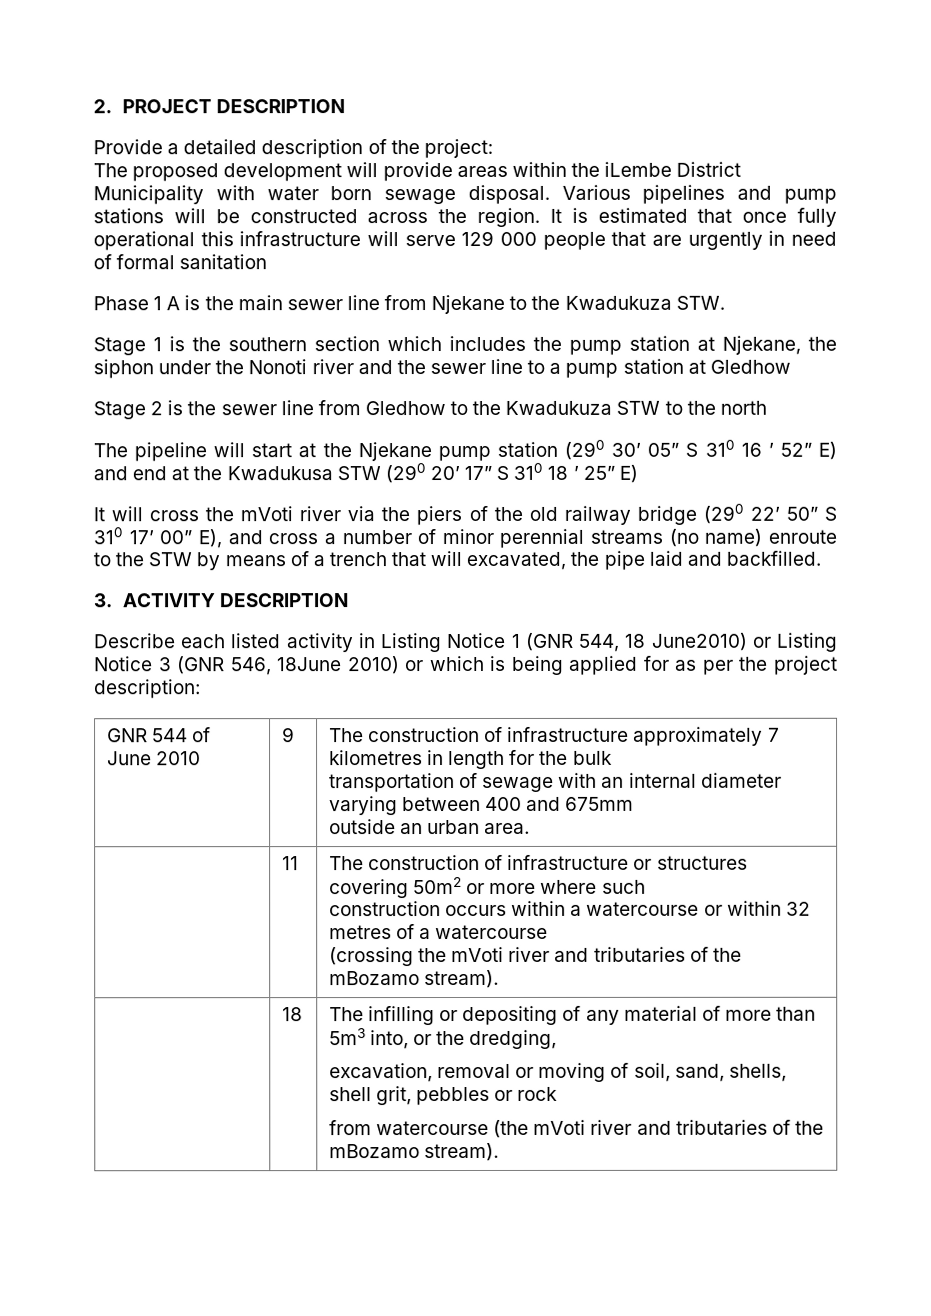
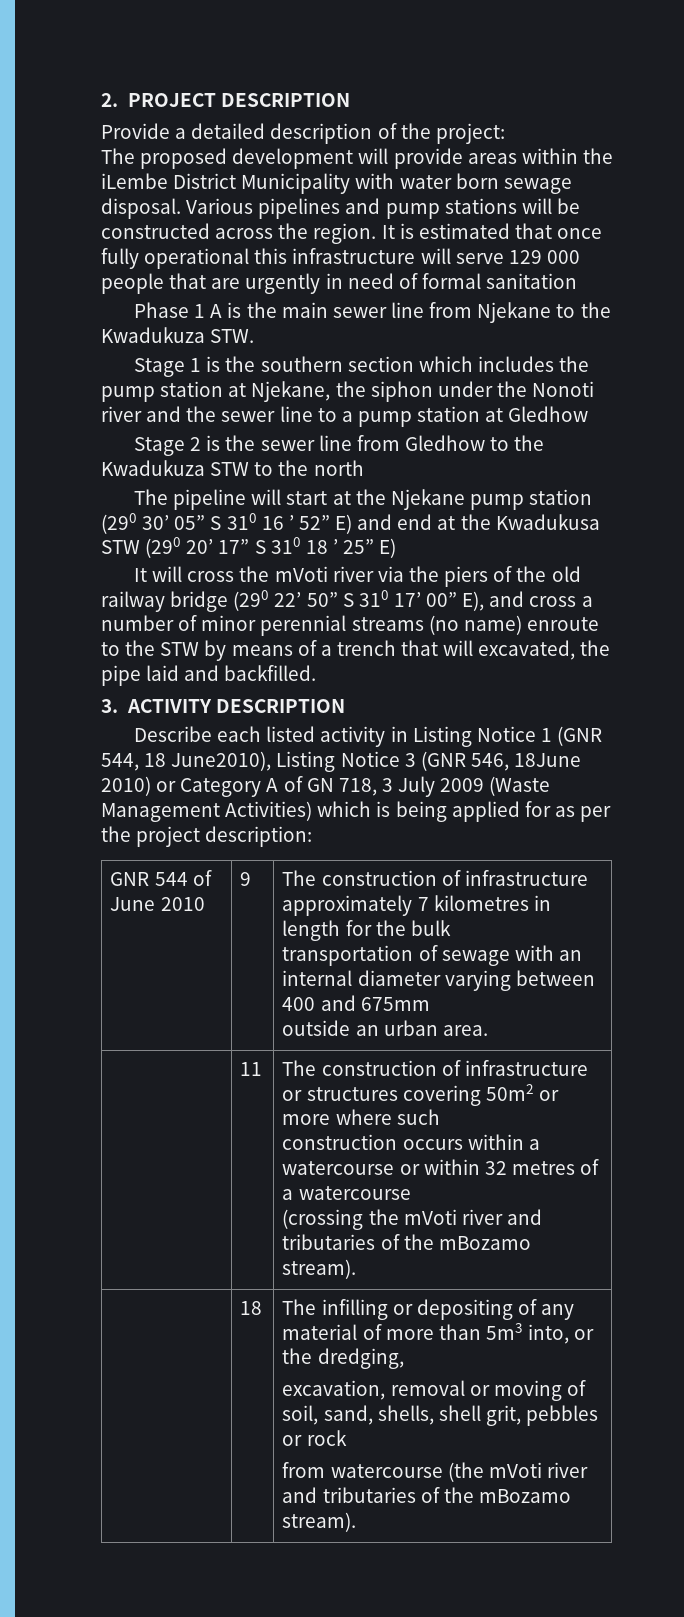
- Describe each listed activity in Listing Notice 1 (GNR 544, 18 June2010) or Listing Notice 3 (GNR 546, 18June 2010) or which is being applied for as per the project description:
+ Describe each listed activity in Listing Notice 1 (GNR 544, 18 June2010), Listing Notice 3 (GNR 546, 18June 2010) or Category A of GN 718, 3 July 2009 (Waste Management Activities) which is being applied for as per the project description:

